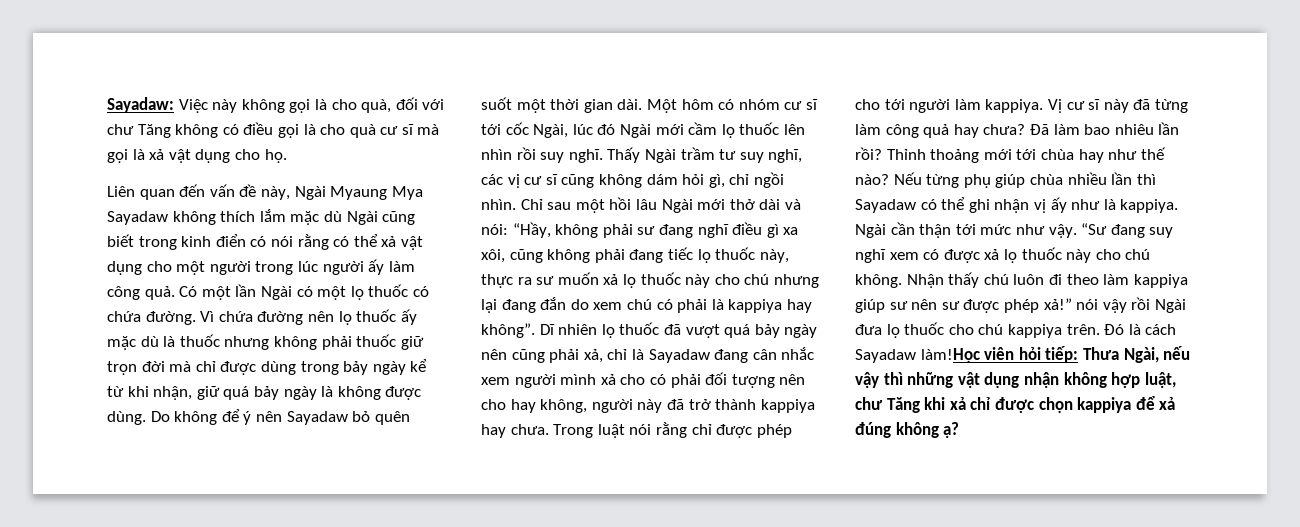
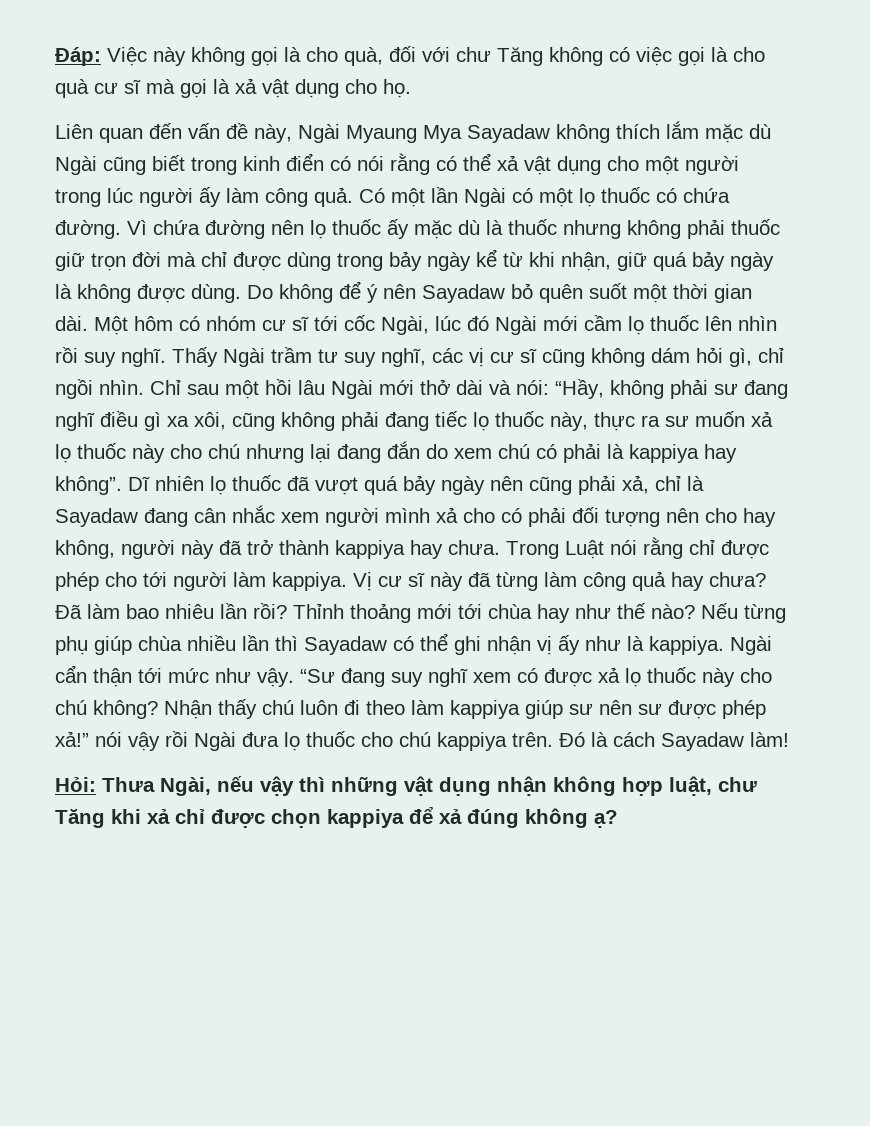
- Sayadaw: Việc này không gọi là cho quà, đối với chư Tăng không có điều gọi là cho quà cư sĩ mà gọi là xả vật dụng cho họ.
+ Đáp: Việc này không gọi là cho quà, đối với chư Tăng không có việc gọi là cho quà cư sĩ mà gọi là xả vật dụng cho họ.
- Trong luật nói rằng chỉ được phép cho tới người làm kappiya.
+ Trong Luật nói rằng chỉ được phép cho tới người làm kappiya.
- Ngài cần thận tới mức như vậy.
+ Ngài cẩn thận tới mức như vậy.
- “Sư đang suy nghĩ xem có được xả lọ thuốc này cho chú không.
+ “Sư đang suy nghĩ xem có được xả lọ thuốc này cho chú không?
- Đó là cách Sayadaw làm!Học viên hỏi tiếp: Thưa Ngài, nếu vậy thì những vật dụng nhận không hợp luật, chư Tăng khi xả chỉ được chọn kappiya để xả đúng không ạ?
+ Đó là cách Sayadaw làm!
+ Hỏi: Thưa Ngài, nếu vậy thì những vật dụng nhận không hợp luật, chư Tăng khi xả chỉ được chọn kappiya để xả đúng không ạ?

